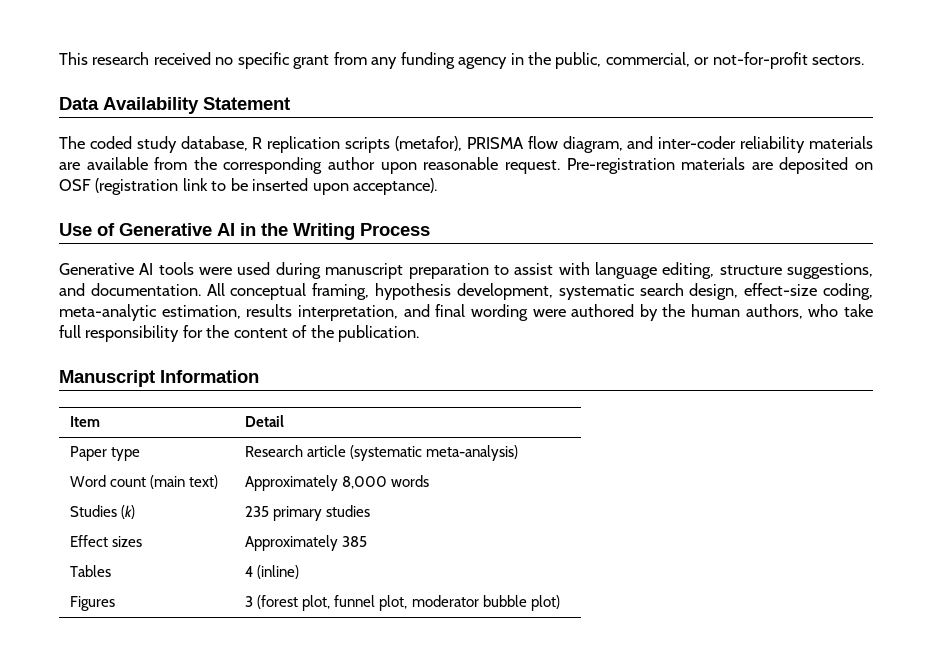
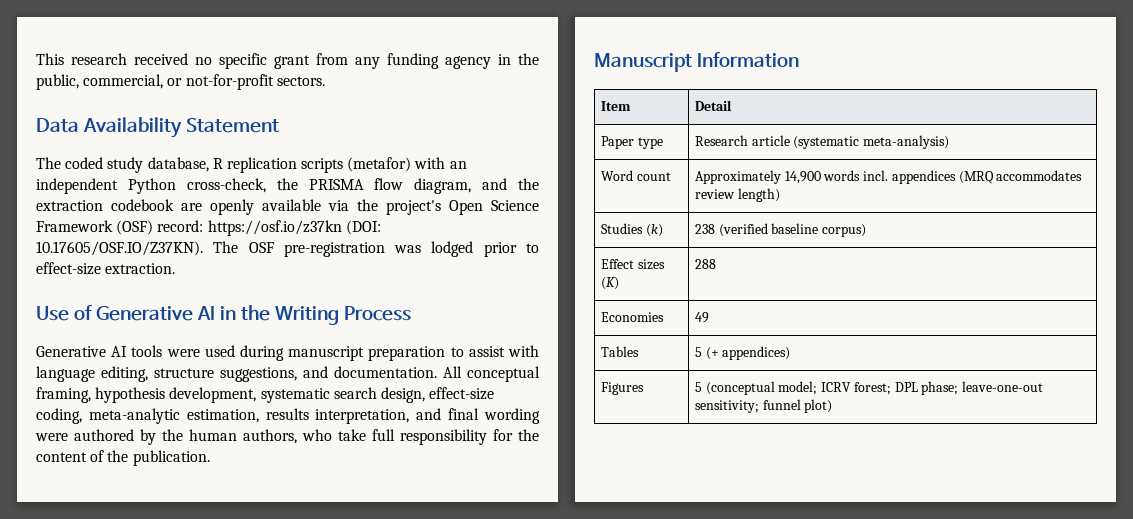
- The coded study database, R replication scripts (metafor), PRISMA flow diagram, and inter-coder reliability materials are available from the corresponding author upon reasonable request. Pre-registration materials are deposited on OSF (registration link to be inserted upon acceptance).
+ The coded study database, R replication scripts (metafor) with an independent Python cross-check, the PRISMA flow diagram, and the extraction codebook are openly available via the project's Open Science Framework (OSF) record: https://osf.io/z37kn (DOI: 10.17605/OSF.IO/Z37KN). The OSF pre-registration was lodged prior to effect-size extraction.
- Word count (main text) | Approximately 8,000 words
- Studies (k) | 235 primary studies
- Effect sizes | Approximately 385
- Tables | 4 (inline)
- Figures | 3 (forest plot, funnel plot, moderator bubble plot)
+ Word count | Approximately 14,900 words incl. appendices (MRQ accommodates review length)
+ Studies (k) | 238 (verified baseline corpus)
+ Effect sizes (K) | 288
+ Economies | 49
+ Tables | 5 (+ appendices)
+ Figures | 5 (conceptual model; ICRV forest; DPL phase; leave-one-out sensitivity; funnel plot)

